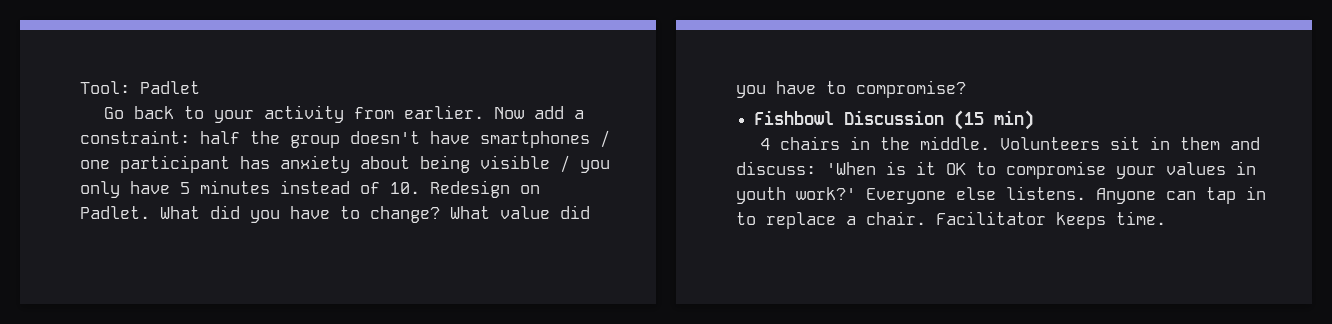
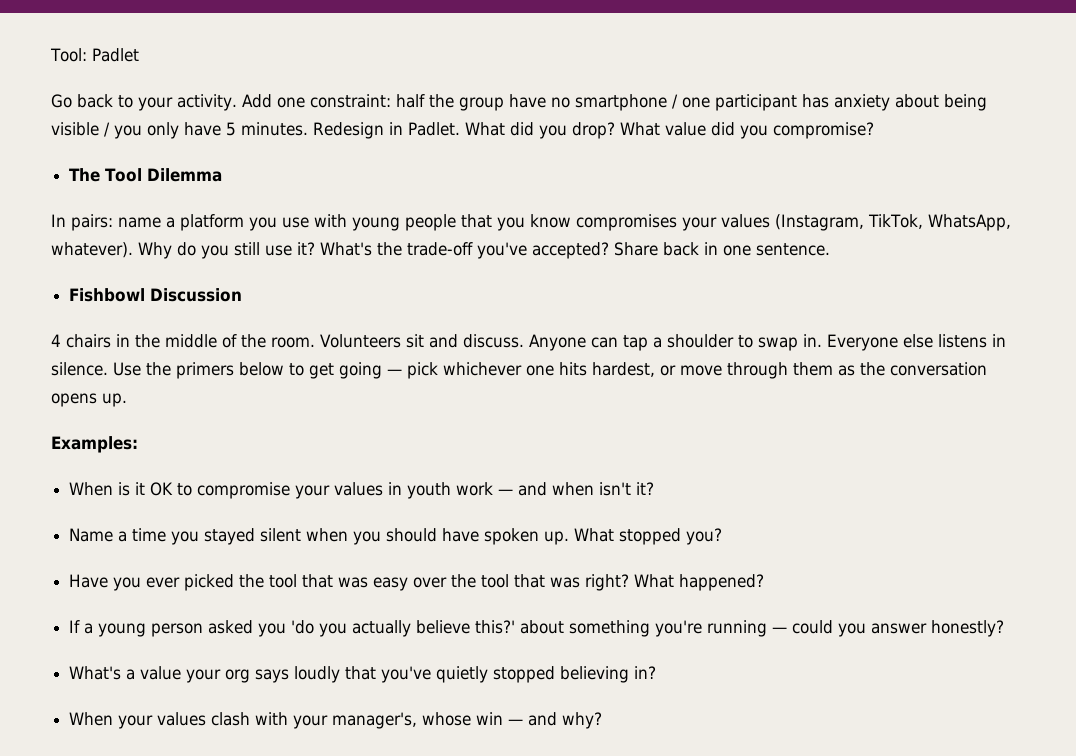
- Go back to your activity from earlier. Now add a constraint: half the group doesn't have smartphones / one participant has anxiety about being visible / you only have 5 minutes instead of 10. Redesign on Padlet.
+ Go back to your activity. Add one constraint: half the group have no smartphone / one participant has anxiety about being visible / you only have 5 minutes. Redesign in Padlet.
- What did you have to change?
+ What did you drop?
- What value did you have to compromise?
+ What value did you compromise?
+ The Tool Dilemma
+ In pairs: name a platform you use with young people that you know compromises your values (Instagram, TikTok, WhatsApp, whatever). Why do you still use it? What's the trade-off you've accepted? Share back in one sentence.
- Fishbowl Discussion (15 min)
+ Fishbowl Discussion
- 4 chairs in the middle. Volunteers sit in them and discuss: 'When is it OK to compromise your values in youth work?' Everyone else listens. Anyone can tap in to replace a chair. Facilitator keeps time.
+ 4 chairs in the middle of the room. Volunteers sit and discuss. Anyone can tap a shoulder to swap in. Everyone else listens in silence. Use the primers below to get going — pick whichever one hits hardest, or move through them as the conversation opens up.
+ Examples:
+ When is it OK to compromise your values in youth work — and when isn't it?
+ Name a time you stayed silent when you should have spoken up. What stopped you?
+ Have you ever picked the tool that was easy over the tool that was right? What happened?
+ If a young person asked you 'do you actually believe this?' about something you're running — could you answer honestly?
+ What's a value your org says loudly that you've quietly stopped believing in?
+ When your values clash with your manager's, whose win — and why?

